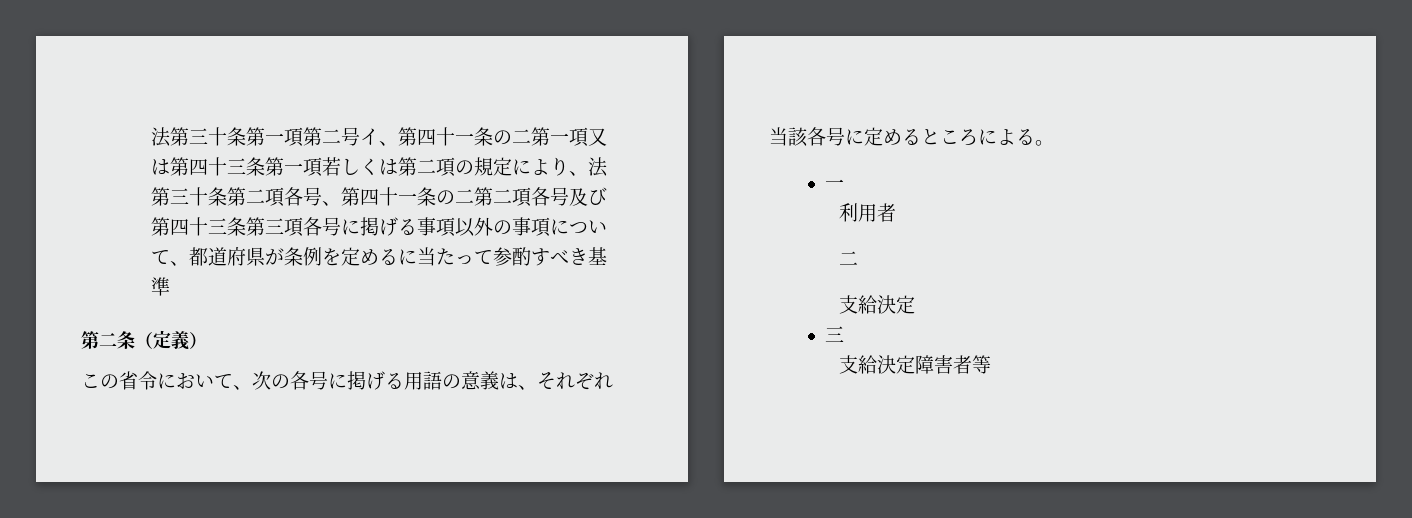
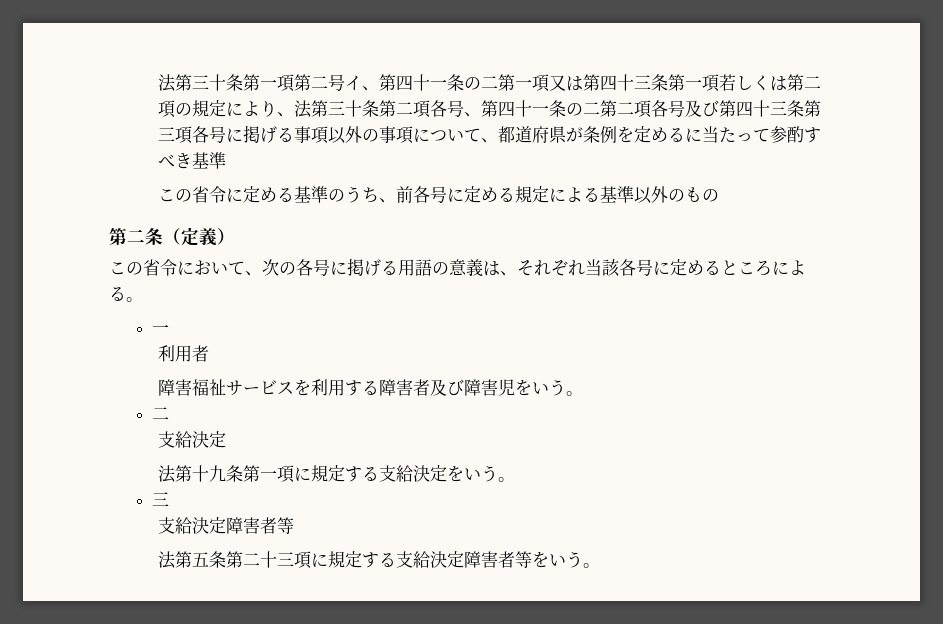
+ この省令に定める基準のうち、前各号に定める規定による基準以外のもの
  利用者
+ 障害福祉サービスを利用する障害者及び障害児をいう。
  二
  支給決定
+ 法第十九条第一項に規定する支給決定をいう。
+ 法第五条第二十三項に規定する支給決定障害者等をいう。

